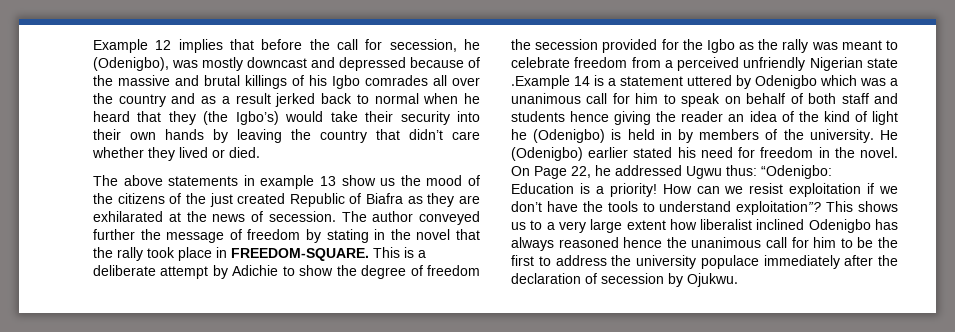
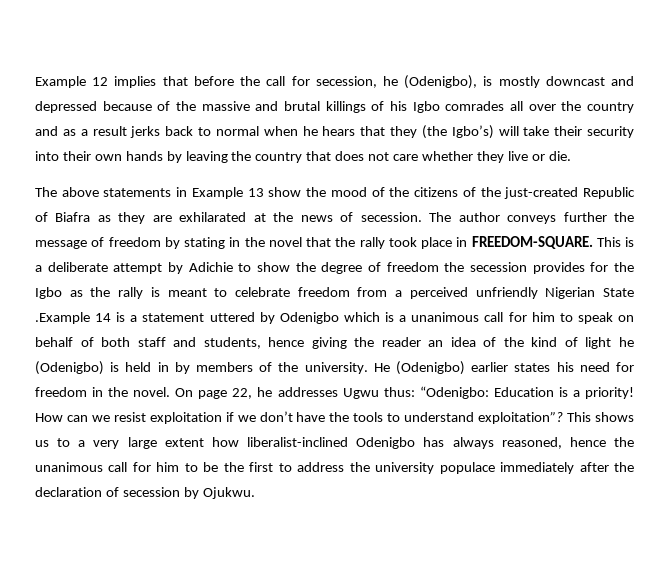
- Example 12 implies that before the call for secession, he (Odenigbo), was mostly downcast and depressed because of the massive and brutal killings of his Igbo comrades all over the country and as a result jerked back to normal when he heard that they (the Igbo’s) would take their security into their own hands by leaving the country that didn’t care whether they lived or died.
+ Example 12 implies that before the call for secession, he (Odenigbo), is mostly downcast and depressed because of the massive and brutal killings of his Igbo comrades all over the country and as a result jerks back to normal when he hears that they (the Igbo’s) will take their security into their own hands by leaving the country that does not care whether they live or die.
- The above statements in example 13 show us the mood of the citizens of the just created Republic of Biafra as they are exhilarated at the news of secession.
+ The above statements in Example 13 show the mood of the citizens of the just-created Republic of Biafra as they are exhilarated at the news of secession.
- The author conveyed further the message of freedom by stating in the novel that the rally took place in FREEDOM-SQUARE.
+ The author conveys further the message of freedom by stating in the novel that the rally took place in FREEDOM-SQUARE.
- This is a deliberate attempt by Adichie to show the degree of freedom the secession provided for the Igbo as the rally was meant to celebrate freedom from a perceived unfriendly Nigerian state .Example 14 is a statement uttered by Odenigbo which was a unanimous call for him to speak on behalf of both staff and students hence giving the reader an idea of the kind of light he (Odenigbo) is held in by members of the university.
+ This is a deliberate attempt by Adichie to show the degree of freedom the secession provides for the Igbo as the rally is meant to celebrate freedom from a perceived unfriendly Nigerian State .Example 14 is a statement uttered by Odenigbo which is a unanimous call for him to speak on behalf of both staff and students, hence giving the reader an idea of the kind of light he (Odenigbo) is held in by members of the university.
- He (Odenigbo) earlier stated his need for freedom in the novel.
+ He (Odenigbo) earlier states his need for freedom in the novel.
- On Page 22, he addressed Ugwu thus: “Odenigbo: Education is a priority!
+ On page 22, he addresses Ugwu thus: “Odenigbo: Education is a priority!
- This shows us to a very large extent how liberalist inclined Odenigbo has always reasoned hence the unanimous call for him to be the first to address the university populace immediately after the declaration of secession by Ojukwu.
+ This shows us to a very large extent how liberalist-inclined Odenigbo has always reasoned, hence the unanimous call for him to be the first to address the university populace immediately after the declaration of secession by Ojukwu.

